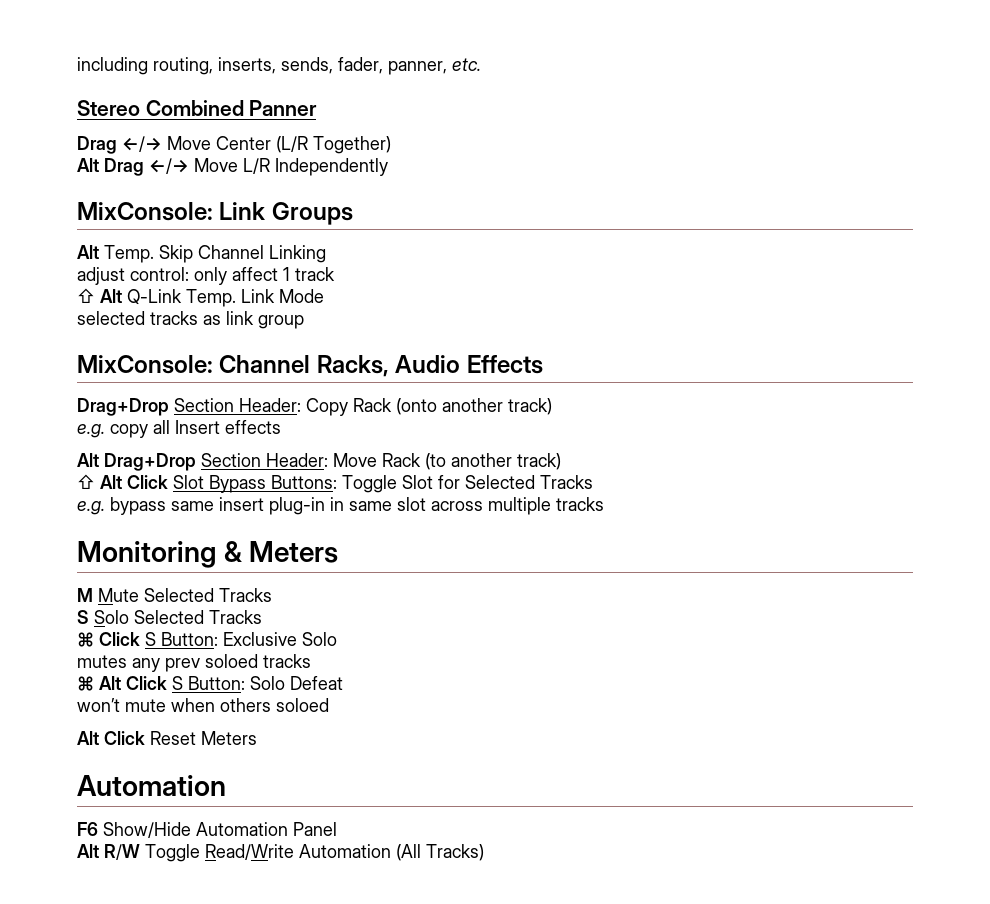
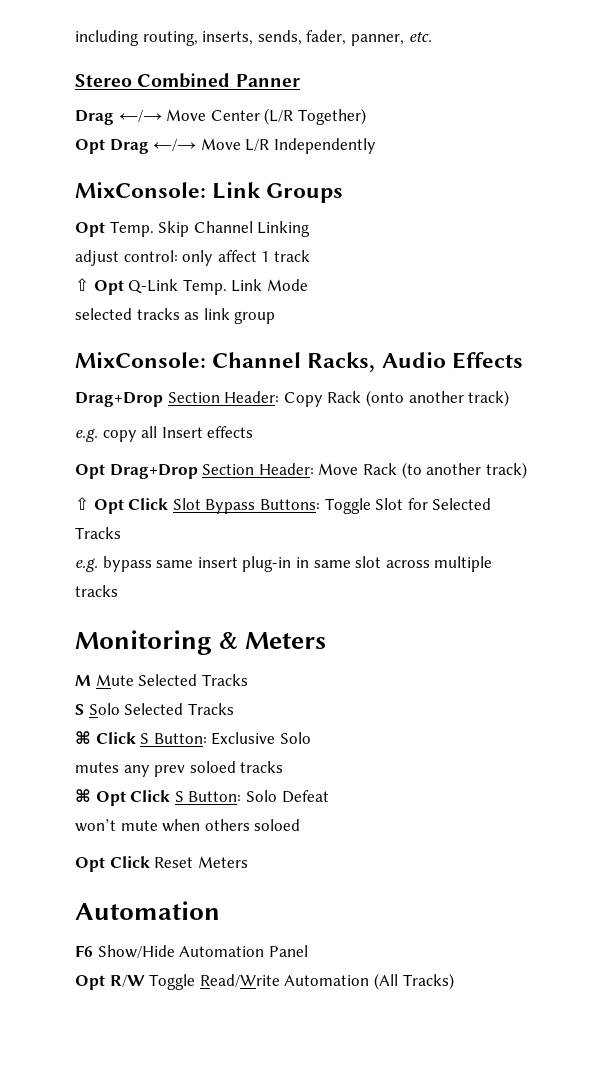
- Alt Drag ←/→ Move L/R Independently
+ Opt Drag ←/→ Move L/R Independently
- Alt Temp.
+ Opt Temp.
- ⇧ Alt Q-Link Temp.
+ ⇧ Opt Q-Link Temp.
- Alt Drag+Drop Section Header: Move Rack (to another track)
+ Opt Drag+Drop Section Header: Move Rack (to another track)
- ⇧ Alt Click Slot Bypass Buttons: Toggle Slot for Selected Tracks
+ ⇧ Opt Click Slot Bypass Buttons: Toggle Slot for Selected Tracks
- ⌘ Alt Click S Button: Solo Defeat
+ ⌘ Opt Click S Button: Solo Defeat
- Alt Click Reset Meters
+ Opt Click Reset Meters
- Alt R/W Toggle Read/Write Automation (All Tracks)
+ Opt R/W Toggle Read/Write Automation (All Tracks)

